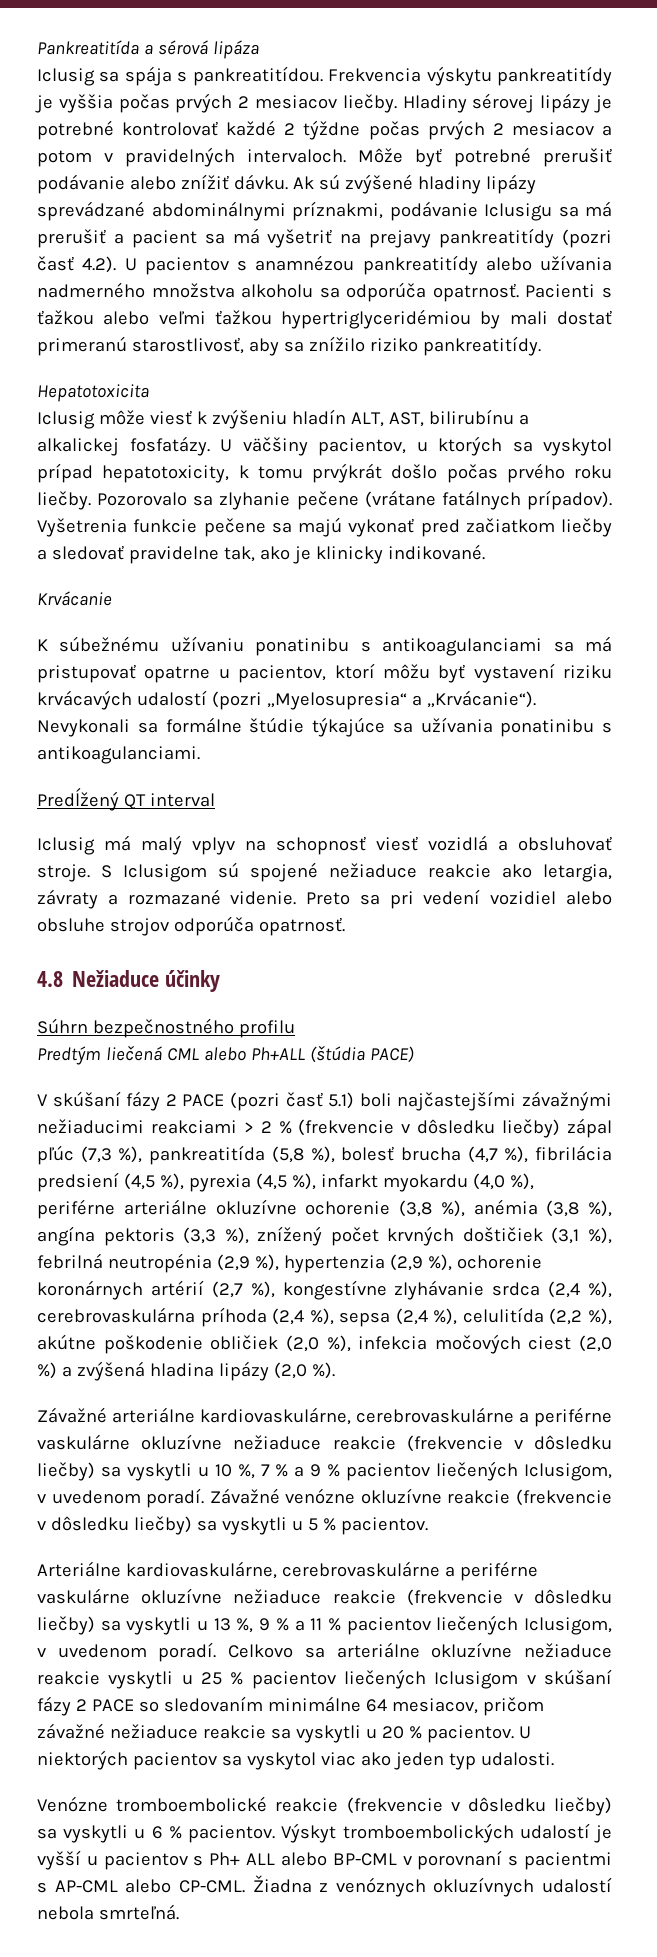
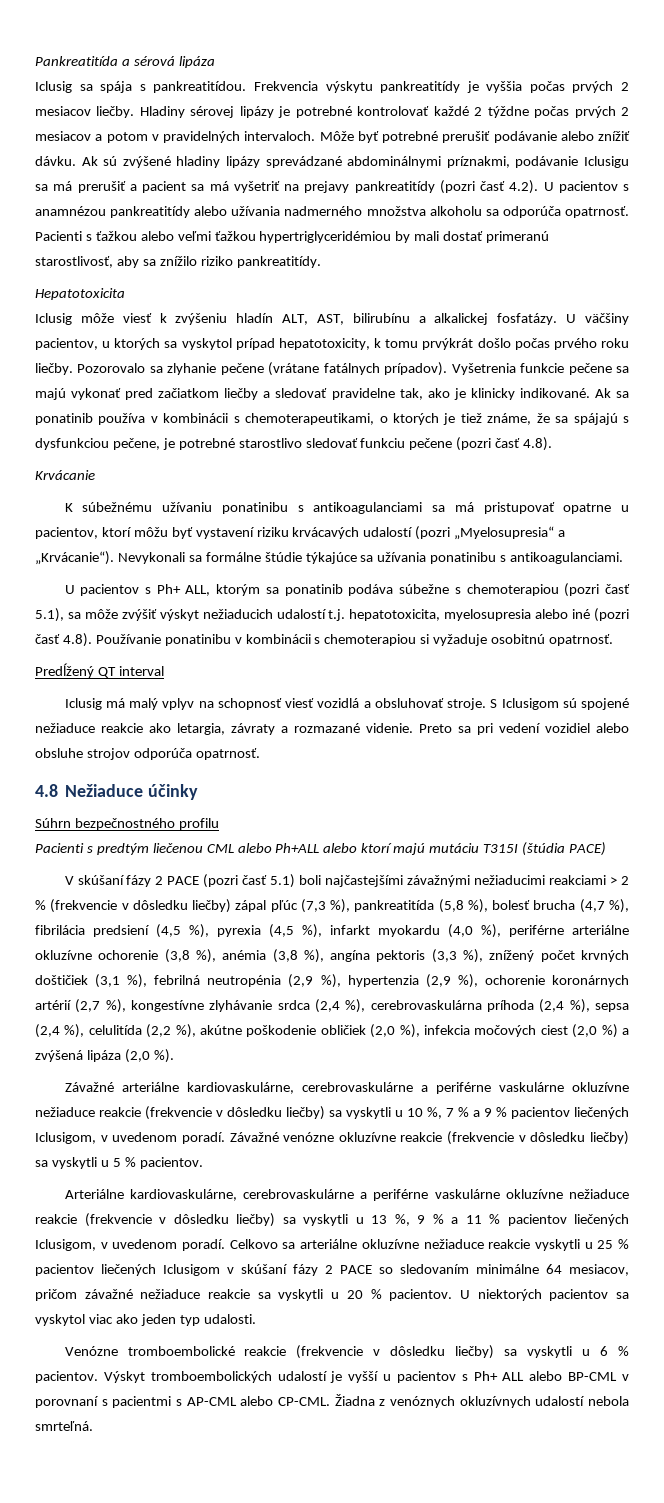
+ Ak sa ponatinib používa v kombinácii s chemoterapeutikami, o ktorých je tiež známe, že sa spájajú s dysfunkciou pečene, je potrebné starostlivo sledovať funkciu pečene (pozri časť 4.8).
+ U pacientov s Ph+ ALL, ktorým sa ponatinib podáva súbežne s chemoterapiou (pozri časť 5.1), sa môže zvýšiť výskyt nežiaducich udalostí t.j. hepatotoxicita, myelosupresia alebo iné (pozri časť 4.8). Používanie ponatinibu v kombinácii s chemoterapiou si vyžaduje osobitnú opatrnosť.
- Predtým liečená CML alebo Ph+ALL (štúdia PACE)
+ Pacienti s predtým liečenou CML alebo Ph+ALL alebo ktorí majú mutáciu T315I (štúdia PACE)
- V skúšaní fázy 2 PACE (pozri časť 5.1) boli najčastejšími závažnými nežiaducimi reakciami > 2 % (frekvencie v dôsledku liečby) zápal pľúc (7,3 %), pankreatitída (5,8 %), bolesť brucha (4,7 %), fibrilácia predsiení (4,5 %), pyrexia (4,5 %), infarkt myokardu (4,0 %), periférne arteriálne okluzívne ochorenie (3,8 %), anémia (3,8 %), angína pektoris (3,3 %), znížený počet krvných doštičiek (3,1 %), febrilná neutropénia (2,9 %), hypertenzia (2,9 %), ochorenie koronárnych artérií (2,7 %), kongestívne zlyhávanie srdca (2,4 %), cerebrovaskulárna príhoda (2,4 %), sepsa (2,4 %), celulitída (2,2 %), akútne poškodenie obličiek (2,0 %), infekcia močových ciest (2,0 %) a zvýšená hladina lipázy (2,0 %).
+ V skúšaní fázy 2 PACE (pozri časť 5.1) boli najčastejšími závažnými nežiaducimi reakciami > 2 % (frekvencie v dôsledku liečby) zápal pľúc (7,3 %), pankreatitída (5,8 %), bolesť brucha (4,7 %), fibrilácia predsiení (4,5 %), pyrexia (4,5 %), infarkt myokardu (4,0 %), periférne arteriálne okluzívne ochorenie (3,8 %), anémia (3,8 %), angína pektoris (3,3 %), znížený počet krvných doštičiek (3,1 %), febrilná neutropénia (2,9 %), hypertenzia (2,9 %), ochorenie koronárnych artérií (2,7 %), kongestívne zlyhávanie srdca (2,4 %), cerebrovaskulárna príhoda (2,4 %), sepsa (2,4 %), celulitída (2,2 %), akútne poškodenie obličiek (2,0 %), infekcia močových ciest (2,0 %) a zvýšená lipáza (2,0 %).

